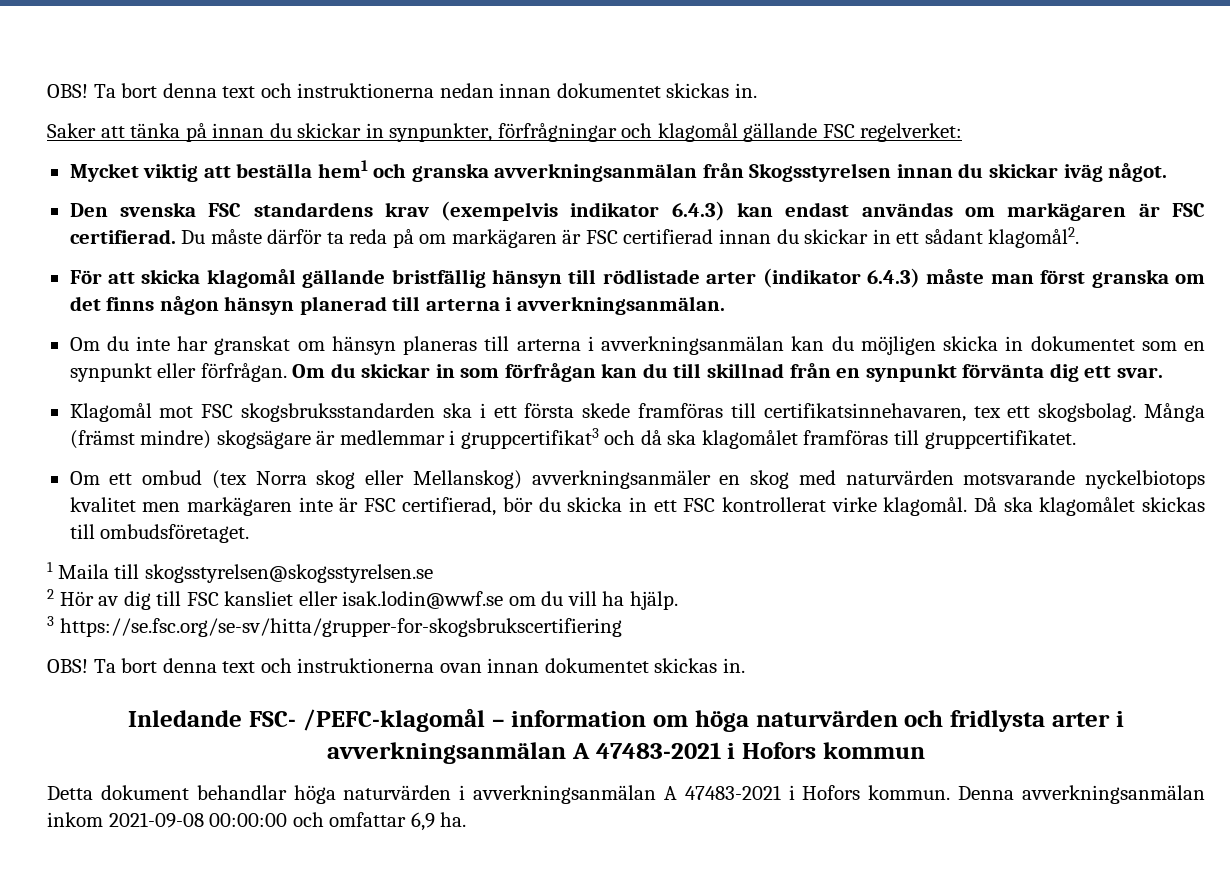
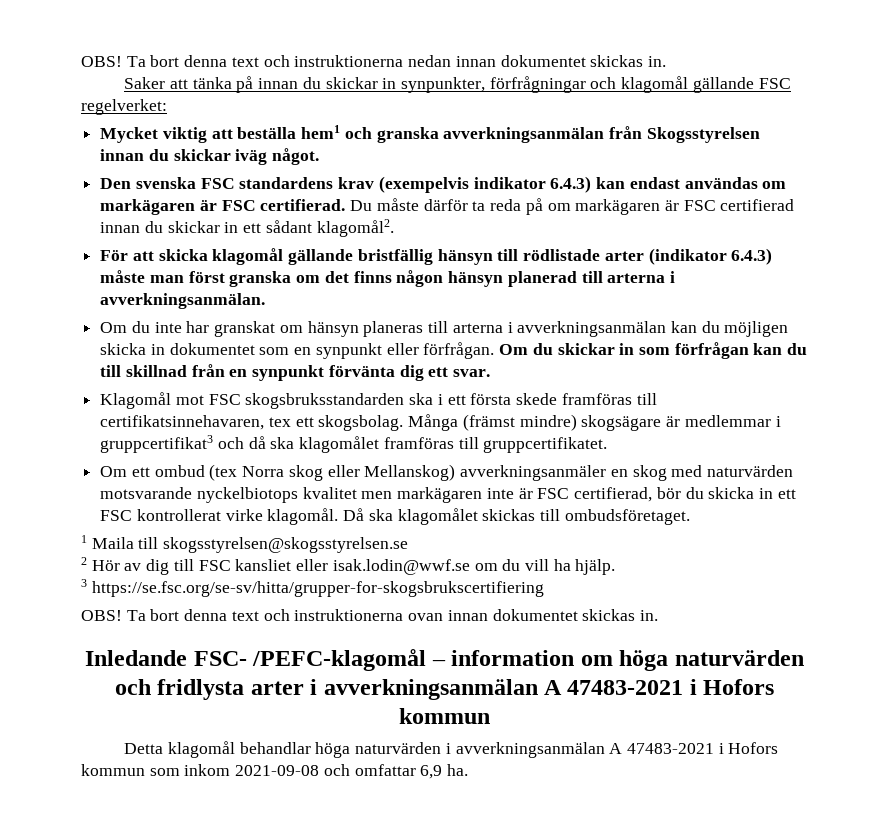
- Detta dokument behandlar höga naturvärden i avverkningsanmälan A 47483-2021 i Hofors kommun. Denna avverkningsanmälan inkom 2021-09-08 00:00:00 och omfattar 6,9 ha.
+ Detta klagomål behandlar höga naturvärden i avverkningsanmälan A 47483-2021 i Hofors kommun som inkom 2021-09-08 och omfattar 6,9 ha.

